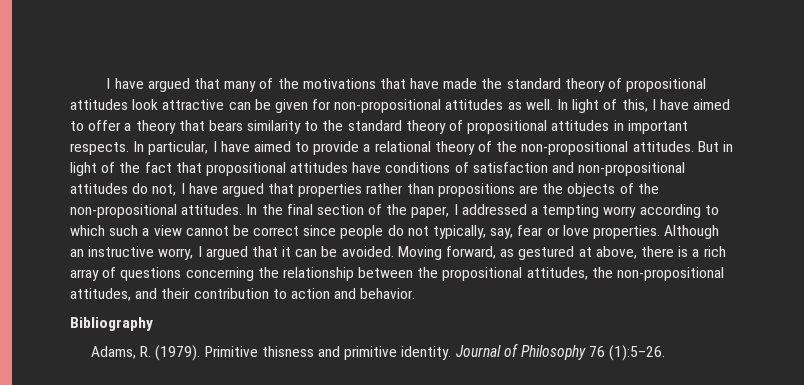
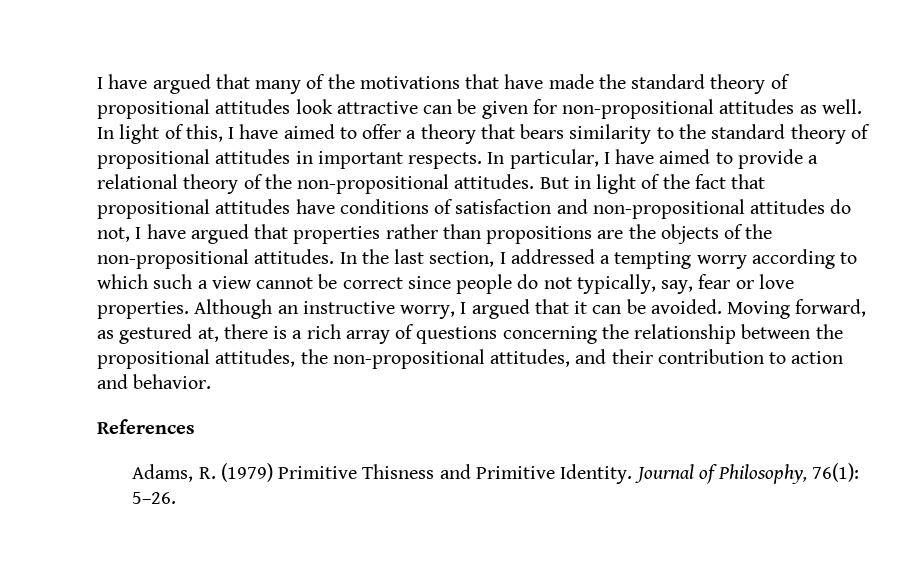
- In the final section of the paper, I addressed a tempting worry according to which such a view cannot be correct since people do not typically, say, fear or love properties.
+ In the last section, I addressed a tempting worry according to which such a view cannot be correct since people do not typically, say, fear or love properties.
- Moving forward, as gestured at above, there is a rich array of questions concerning the relationship between the propositional attitudes, the non-propositional attitudes, and their contribution to action and behavior.
+ Moving forward, as gestured at, there is a rich array of questions concerning the relationship between the propositional attitudes, the non-propositional attitudes, and their contribution to action and behavior.
- Bibliography
+ References
- Adams, R. (1979). Primitive thisness and primitive identity. Journal of Philosophy 76 (1):5–26.
+ Adams, R. (1979) Primitive Thisness and Primitive Identity. Journal of Philosophy, 76(1): 5–26.

